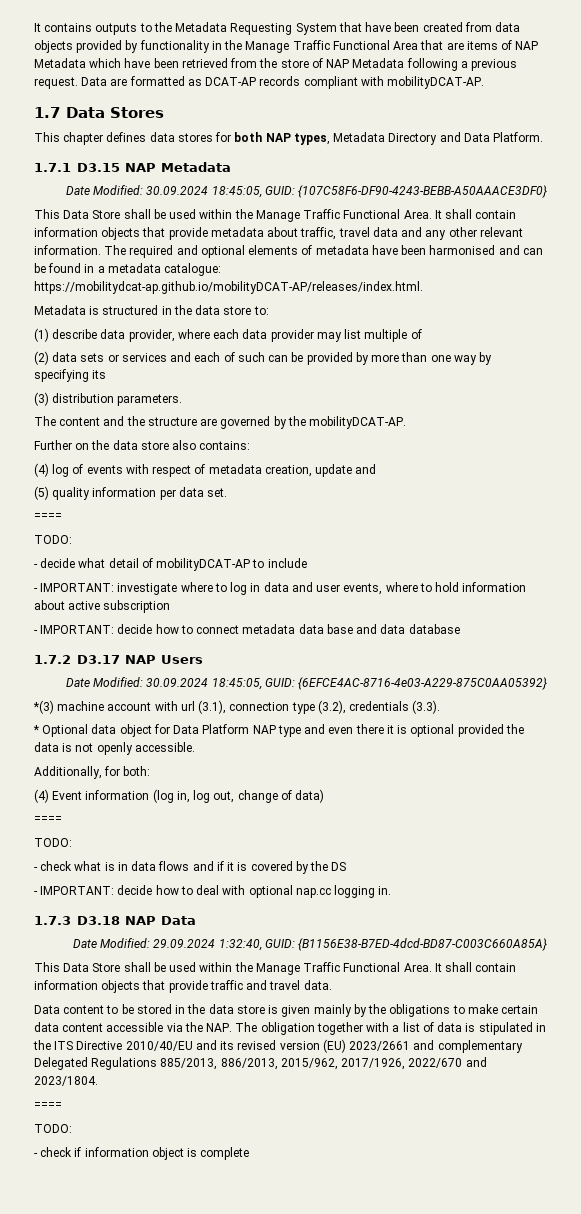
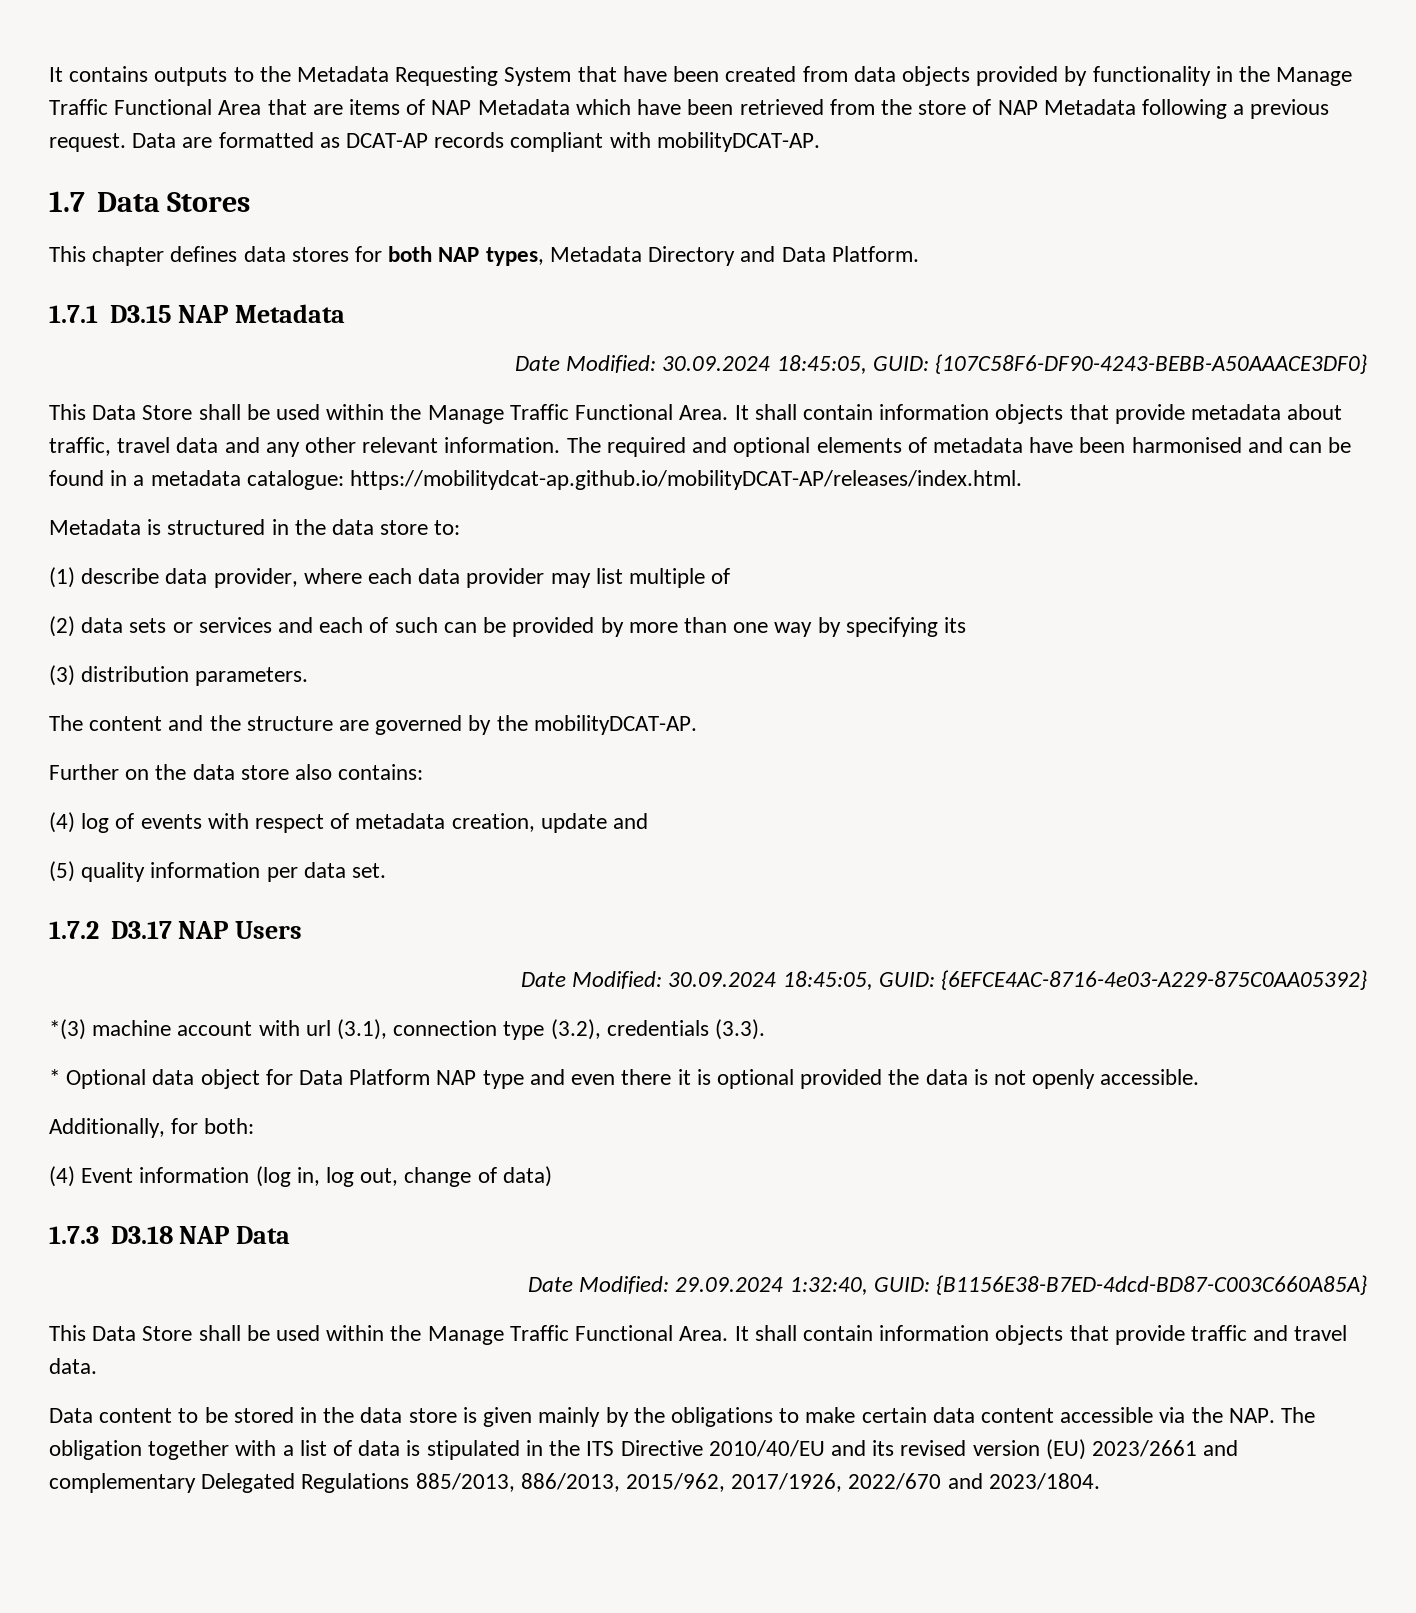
  (5) quality information per data set.
- ====
- TODO:
- - decide what detail of mobilityDCAT-AP to include
- - IMPORTANT: investigate where to log in data and user events, where to hold information about active subscription
- - IMPORTANT: decide how to connect metadata data base and data database
  (4) Event information (log in, log out, change of data)
- ====
- TODO:
- - check what is in data flows and if it is covered by the DS
- - IMPORTANT: decide how to deal with optional nap.cc logging in.
  Data content to be stored in the data store is given mainly by the obligations to make certain data content accessible via the NAP. The obligation together with a list of data is stipulated in the ITS Directive 2010/40/EU and its revised version (EU) 2023/2661 and complementary Delegated Regulations 885/2013, 886/2013, 2015/962, 2017/1926, 2022/670 and 2023/1804.
- ====
- TODO:
- - check if information object is complete

